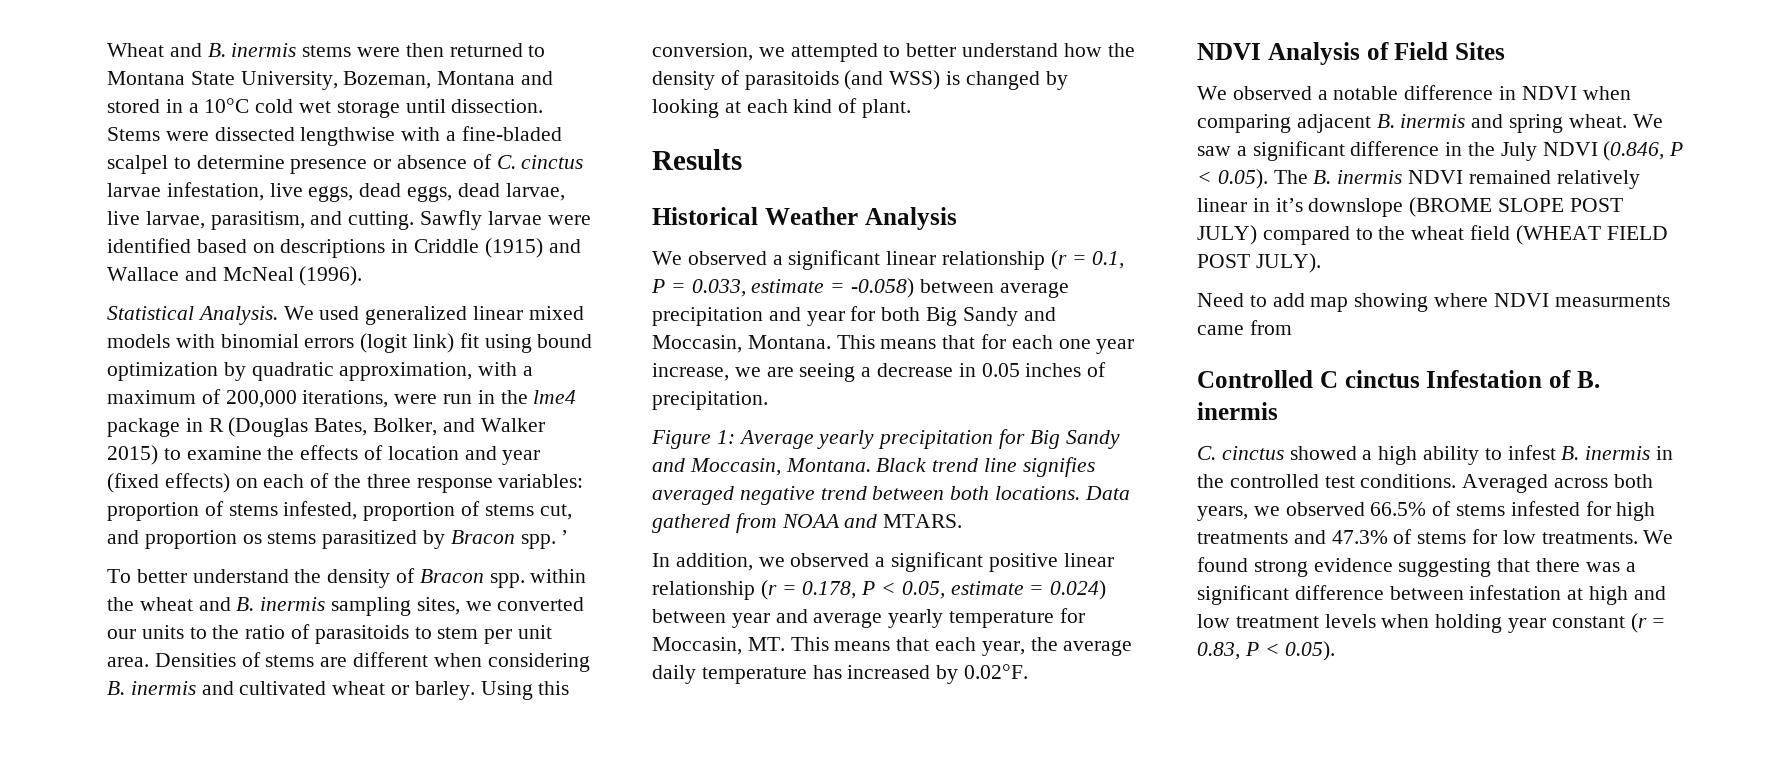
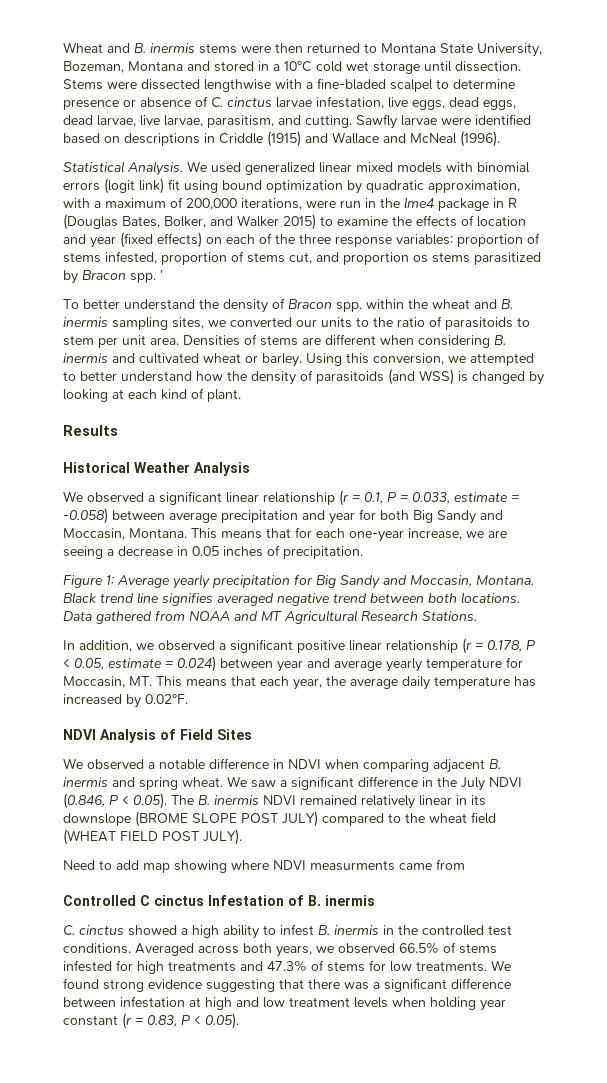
- This means that for each one year increase, we are seeing a decrease in 0.05 inches of precipitation.
+ This means that for each one-year increase, we are seeing a decrease in 0.05 inches of precipitation.
- Data gathered from NOAA and MTARS.
+ Data gathered from NOAA and MT Agricultural Research Stations.
- We saw a significant difference in the July NDVI (0.846, P < 0.05). The B. inermis NDVI remained relatively linear in it’s downslope (BROME SLOPE POST JULY) compared to the wheat field (WHEAT FIELD POST JULY).
+ We saw a significant difference in the July NDVI (0.846, P < 0.05). The B. inermis NDVI remained relatively linear in its downslope (BROME SLOPE POST JULY) compared to the wheat field (WHEAT FIELD POST JULY).

